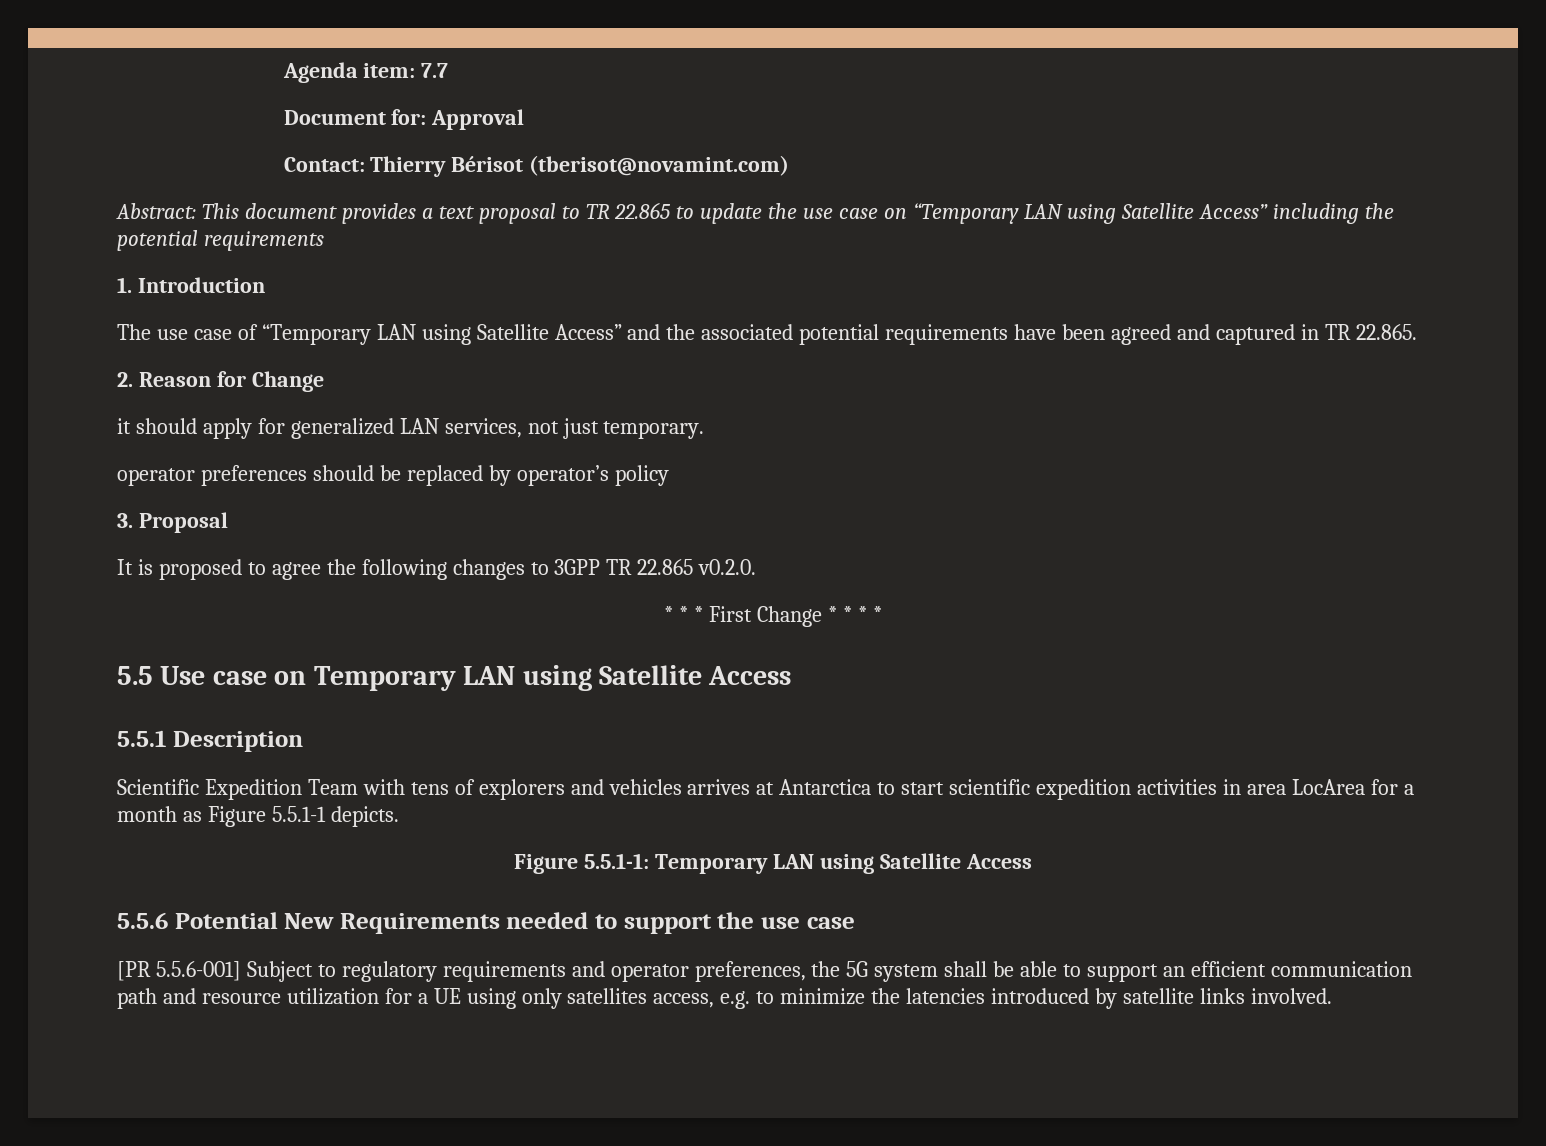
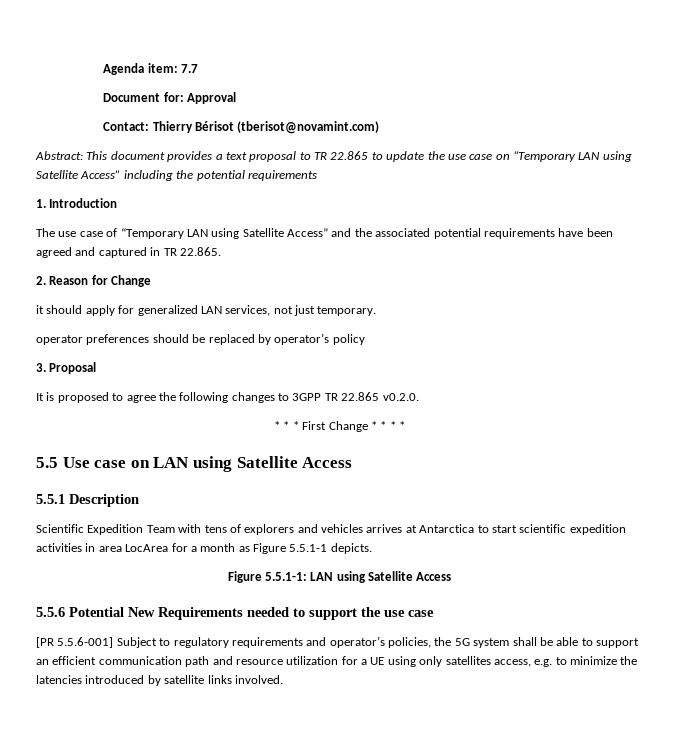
- 5.5 Use case on Temporary LAN using Satellite Access
+ 5.5 Use case on LAN using Satellite Access
- Figure 5.5.1-1: Temporary LAN using Satellite Access
+ Figure 5.5.1-1: LAN using Satellite Access
- [PR 5.5.6-001] Subject to regulatory requirements and operator preferences, the 5G system shall be able to support an efficient communication path and resource utilization for a UE using only satellites access, e.g. to minimize the latencies introduced by satellite links involved.
+ [PR 5.5.6-001] Subject to regulatory requirements and operator’s policies, the 5G system shall be able to support an efficient communication path and resource utilization for a UE using only satellites access, e.g. to minimize the latencies introduced by satellite links involved.

